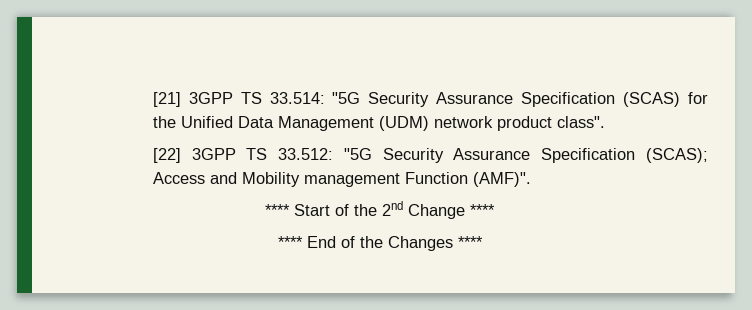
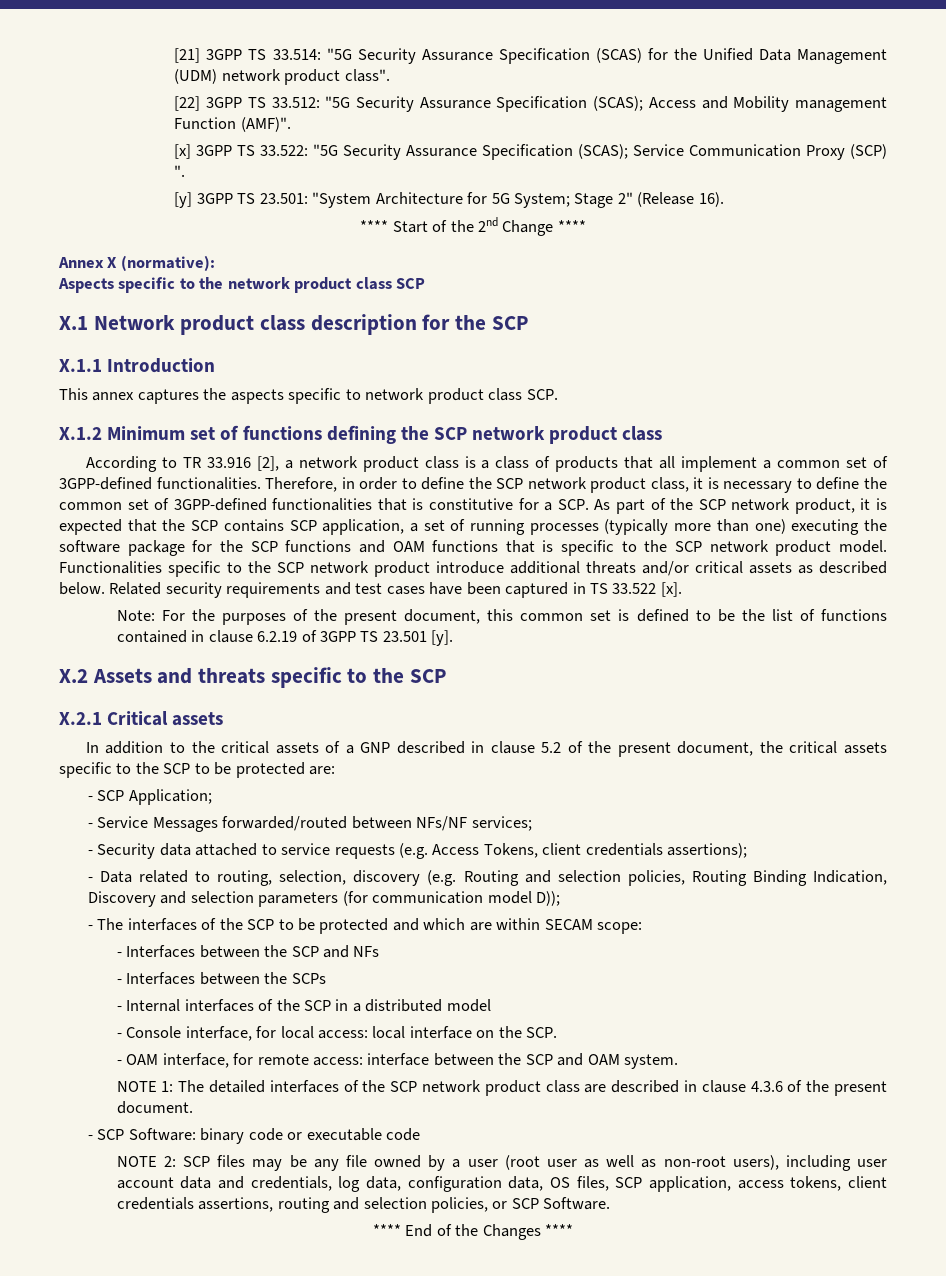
+ [x] 3GPP TS 33.522: "5G Security Assurance Specification (SCAS); Service Communication Proxy (SCP) ".
+ [y] 3GPP TS 23.501: "System Architecture for 5G System; Stage 2" (Release 16).
+ Annex X (normative):
+ Aspects specific to the network product class SCP
+ X.1 Network product class description for the SCP
+ X.1.1 Introduction
+ This annex captures the aspects specific to network product class SCP.
+ X.1.2 Minimum set of functions defining the SCP network product class
+ According to TR 33.916 [2], a network product class is a class of products that all implement a common set of 3GPP-defined functionalities. Therefore, in order to define the SCP network product class, it is necessary to define the common set of 3GPP-defined functionalities that is constitutive for a SCP. As part of the SCP network product, it is expected that the SCP contains SCP application, a set of running processes (typically more than one) executing the software package for the SCP functions and OAM functions that is specific to the SCP network product model. Functionalities specific to the SCP network product introduce additional threats and/or critical assets as described below. Related security requirements and test cases have been captured in TS 33.522 [x].
+ Note: For the purposes of the present document, this common set is defined to be the list of functions contained in clause 6.2.19 of 3GPP TS 23.501 [y].
+ X.2 Assets and threats specific to the SCP
+ X.2.1 Critical assets
+ In addition to the critical assets of a GNP described in clause 5.2 of the present document, the critical assets specific to the SCP to be protected are:
+ - SCP Application;
+ - Service Messages forwarded/routed between NFs/NF services;
+ - Security data attached to service requests (e.g. Access Tokens, client credentials assertions);
+ - Data related to routing, selection, discovery (e.g. Routing and selection policies, Routing Binding Indication, Discovery and selection parameters (for communication model D));
+ - The interfaces of the SCP to be protected and which are within SECAM scope:
+ - Interfaces between the SCP and NFs
+ - Interfaces between the SCPs
+ - Internal interfaces of the SCP in a distributed model
+ - Console interface, for local access: local interface on the SCP.
+ - OAM interface, for remote access: interface between the SCP and OAM system.
+ NOTE 1: The detailed interfaces of the SCP network product class are described in clause 4.3.6 of the present document.
+ - SCP Software: binary code or executable code
+ NOTE 2: SCP files may be any file owned by a user (root user as well as non-root users), including user account data and credentials, log data, configuration data, OS files, SCP application, access tokens, client credentials assertions, routing and selection policies, or SCP Software.

